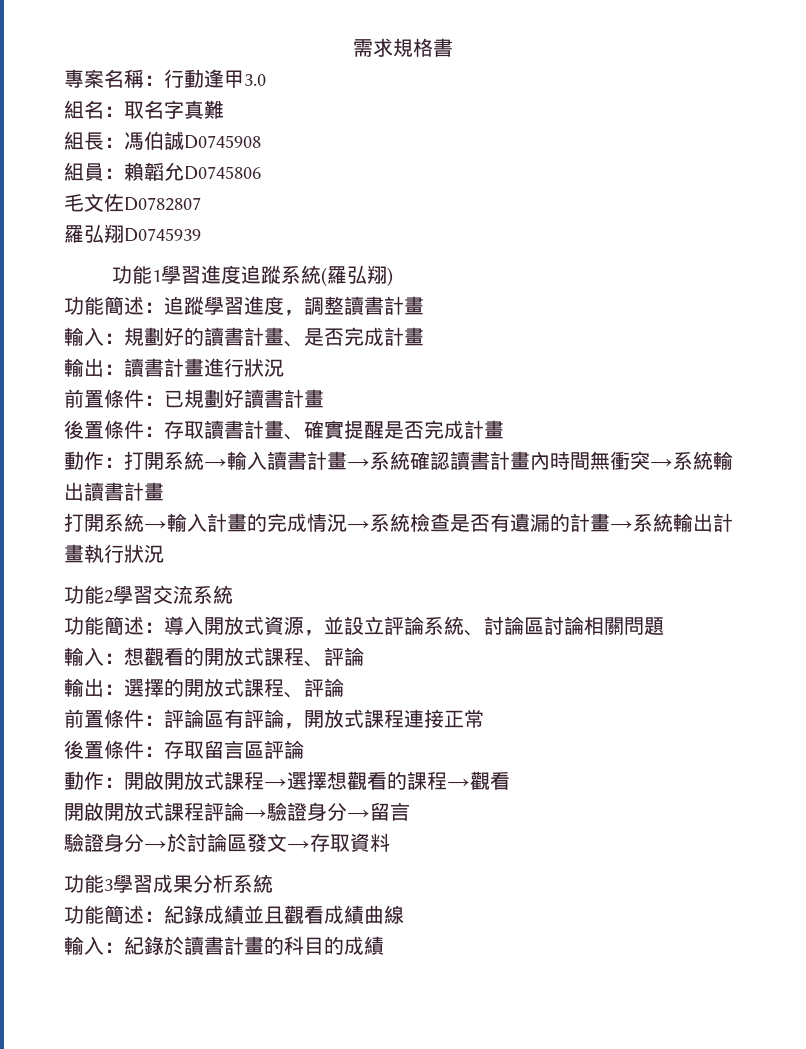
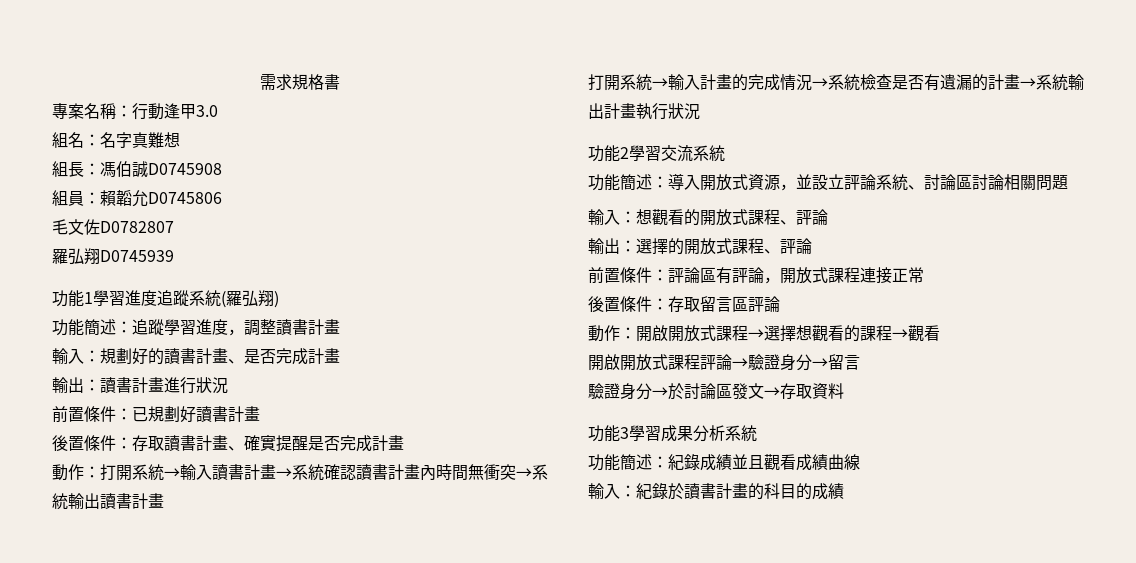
- 組名：取名字真難
+ 組名：名字真難想

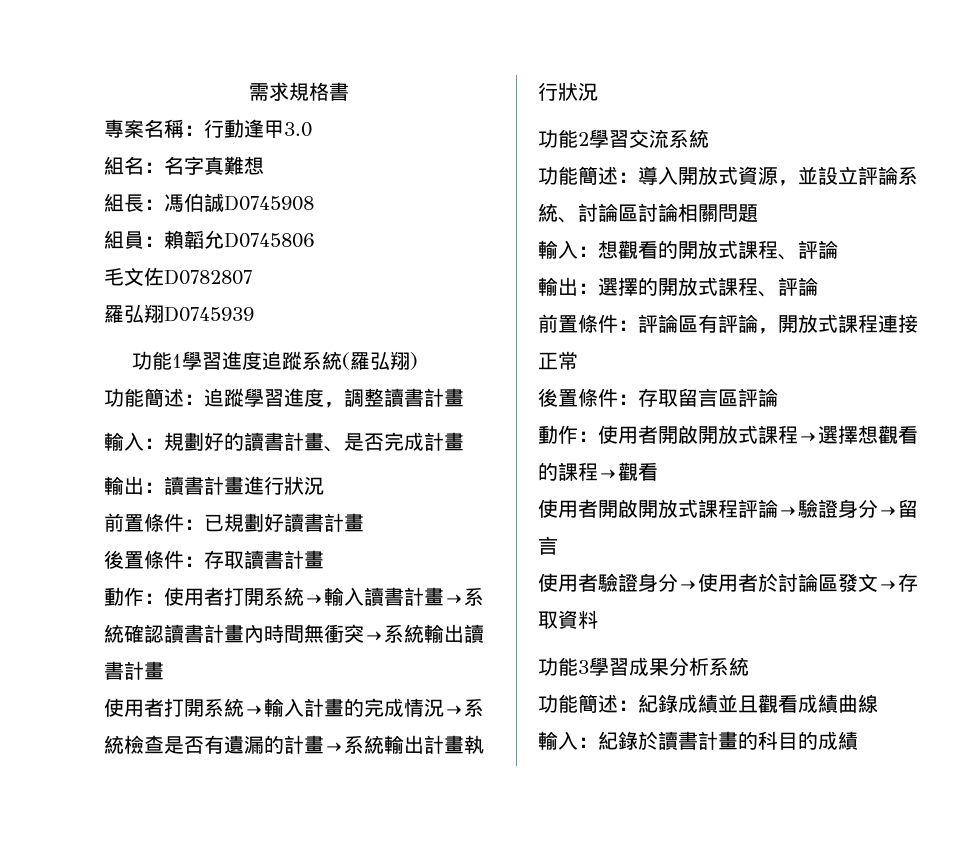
- 後置條件：存取讀書計畫、確實提醒是否完成計畫
- 動作：打開系統→輸入讀書計畫→系統確認讀書計畫內時間無衝突→系統輸出讀書計畫
+ 後置條件：存取讀書計畫
+ 動作：使用者打開系統→輸入讀書計畫→系統確認讀書計畫內時間無衝突→系統輸出讀書計畫
- 打開系統→輸入計畫的完成情況→系統檢查是否有遺漏的計畫→系統輸出計畫執行狀況
+ 使用者打開系統→輸入計畫的完成情況→系統檢查是否有遺漏的計畫→系統輸出計畫執行狀況
- 動作：開啟開放式課程→選擇想觀看的課程→觀看
+ 動作：使用者開啟開放式課程→選擇想觀看的課程→觀看
- 開啟開放式課程評論→驗證身分→留言
+ 使用者開啟開放式課程評論→驗證身分→留言
- 驗證身分→於討論區發文→存取資料
+ 使用者驗證身分→使用者於討論區發文→存取資料

